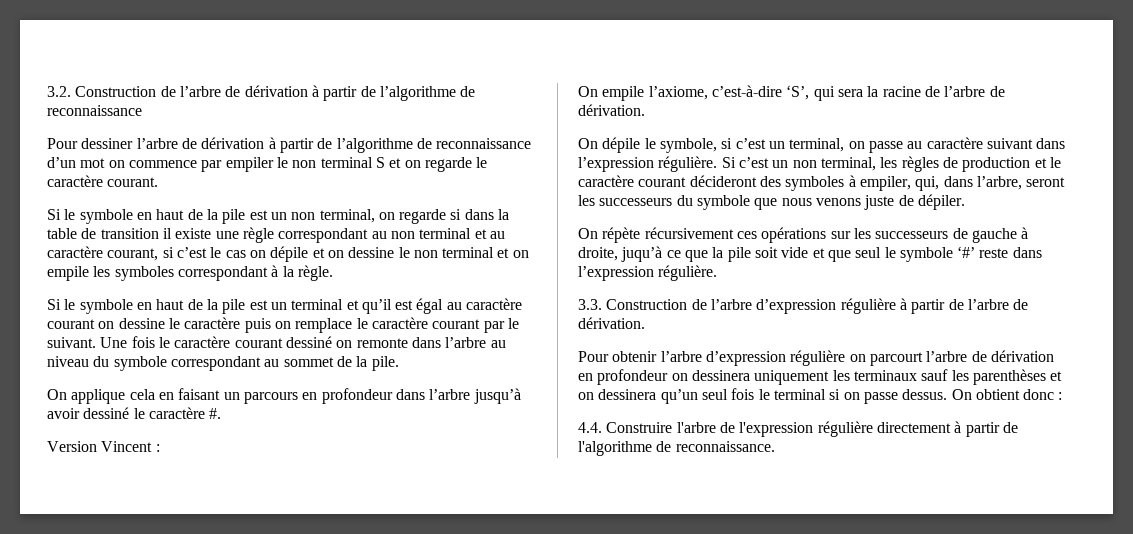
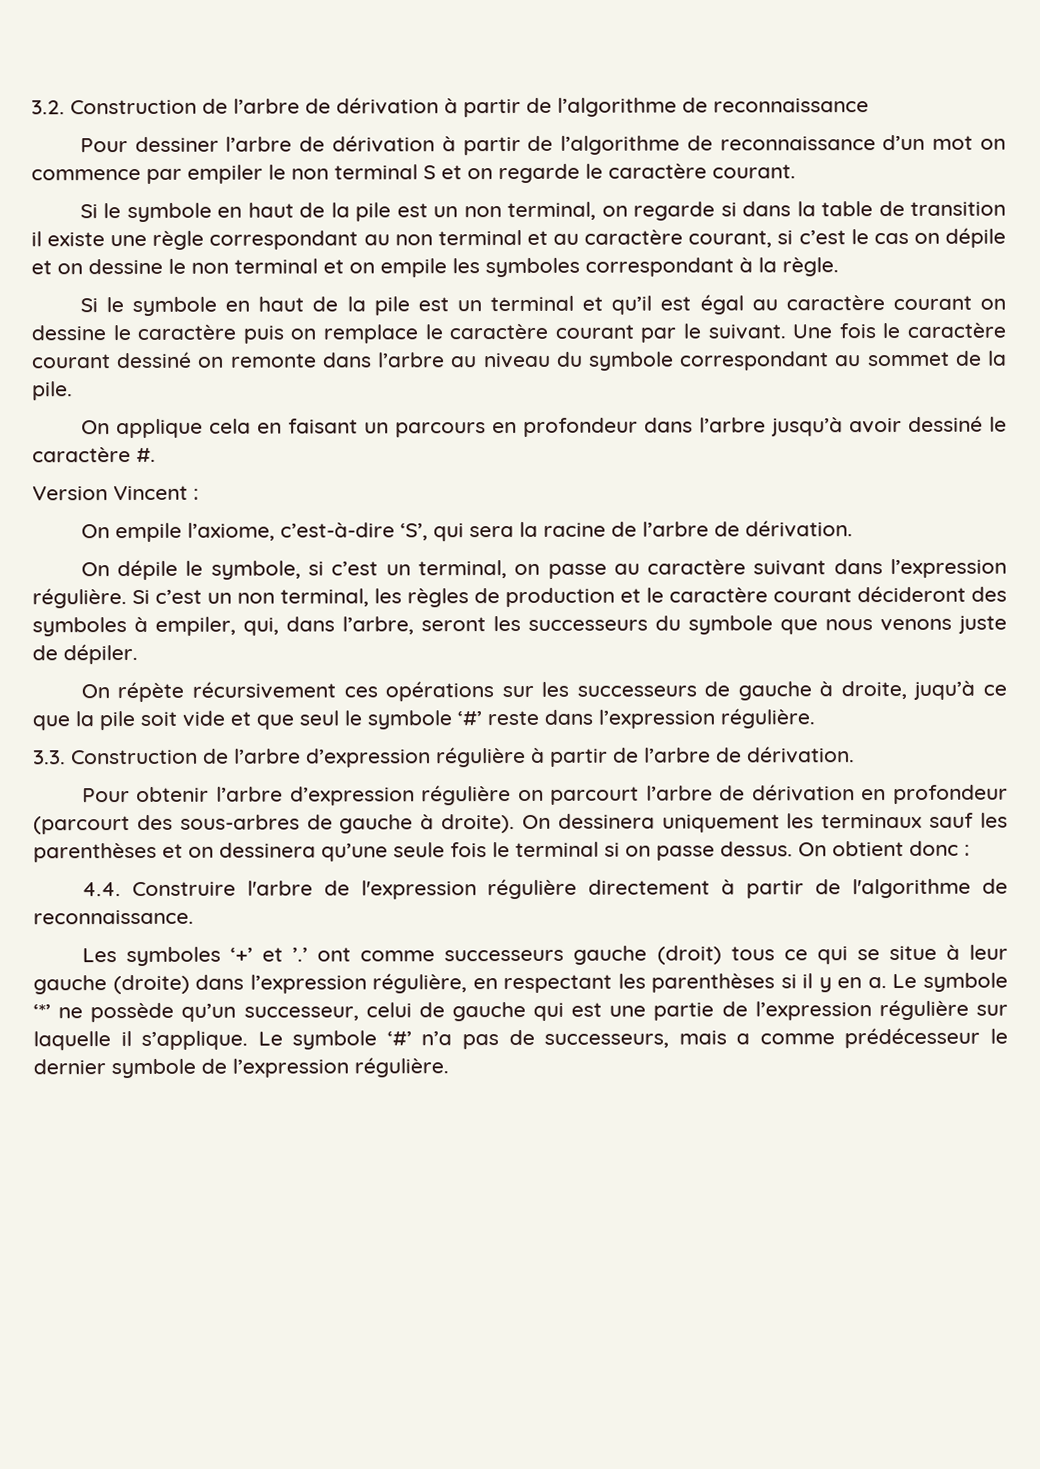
- Pour obtenir l’arbre d’expression régulière on parcourt l’arbre de dérivation en profondeur on dessinera uniquement les terminaux sauf les parenthèses et on dessinera qu’un seul fois le terminal si on passe dessus.
+ Pour obtenir l’arbre d’expression régulière on parcourt l’arbre de dérivation en profondeur (parcourt des sous-arbres de gauche à droite). On dessinera uniquement les terminaux sauf les parenthèses et on dessinera qu’une seule fois le terminal si on passe dessus.
+ Les symboles ‘+’ et ’.’ ont comme successeurs gauche (droit) tous ce qui se situe à leur gauche (droite) dans l’expression régulière, en respectant les parenthèses si il y en a. Le symbole ‘*’ ne possède qu’un successeur, celui de gauche qui est une partie de l’expression régulière sur laquelle il s’applique. Le symbole ‘#’ n’a pas de successeurs, mais a comme prédécesseur le dernier symbole de l’expression régulière.

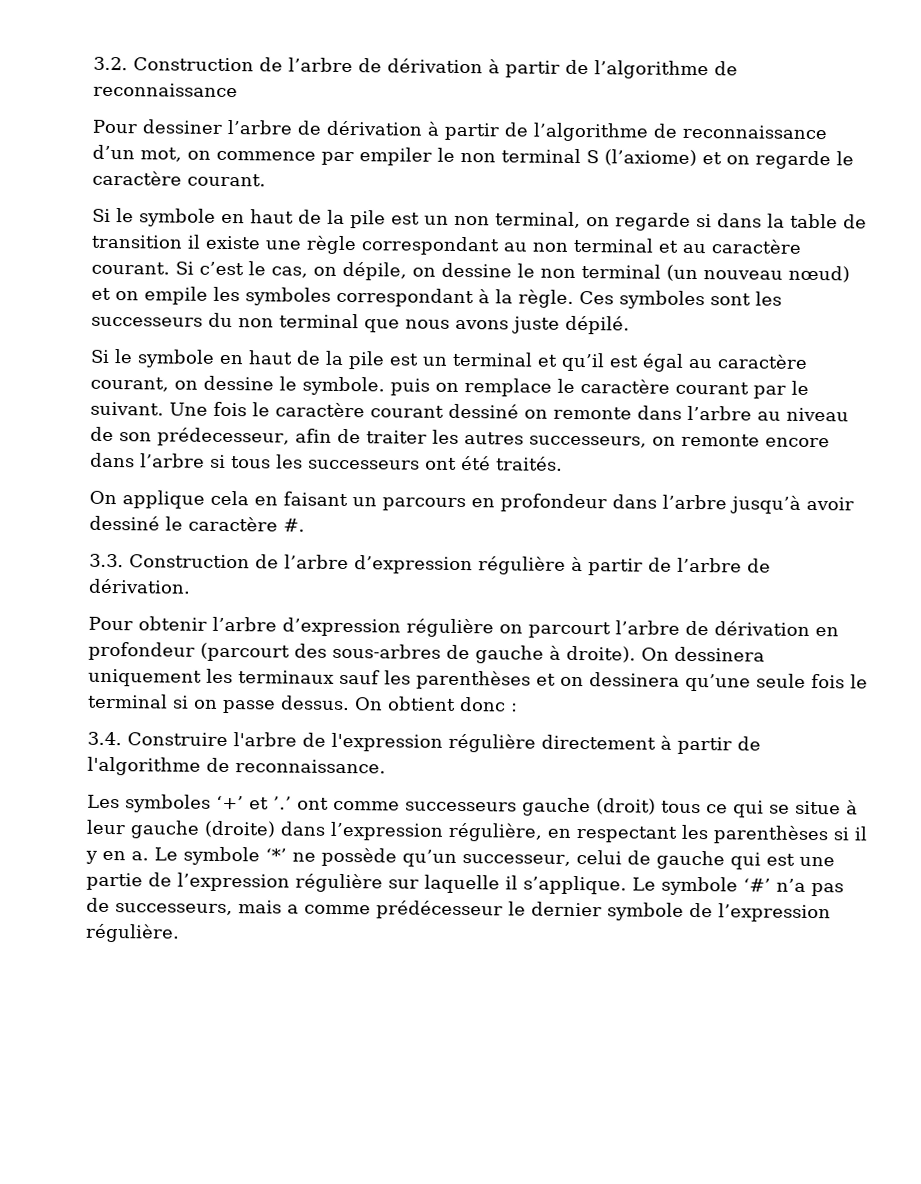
- Pour dessiner l’arbre de dérivation à partir de l’algorithme de reconnaissance d’un mot on commence par empiler le non terminal S et on regarde le caractère courant.
+ Pour dessiner l’arbre de dérivation à partir de l’algorithme de reconnaissance d’un mot, on commence par empiler le non terminal S (l’axiome) et on regarde le caractère courant.
- Si le symbole en haut de la pile est un non terminal, on regarde si dans la table de transition il existe une règle correspondant au non terminal et au caractère courant, si c’est le cas on dépile et on dessine le non terminal et on empile les symboles correspondant à la règle.
+ Si le symbole en haut de la pile est un non terminal, on regarde si dans la table de transition il existe une règle correspondant au non terminal et au caractère courant. Si c’est le cas, on dépile, on dessine le non terminal (un nouveau nœud) et on empile les symboles correspondant à la règle. Ces symboles sont les successeurs du non terminal que nous avons juste dépilé.
- Si le symbole en haut de la pile est un terminal et qu’il est égal au caractère courant on dessine le caractère puis on remplace le caractère courant par le suivant.
+ Si le symbole en haut de la pile est un terminal et qu’il est égal au caractère courant, on dessine le symbole. puis on remplace le caractère courant par le suivant.
- Une fois le caractère courant dessiné on remonte dans l’arbre au niveau du symbole correspondant au sommet de la pile.
+ Une fois le caractère courant dessiné on remonte dans l’arbre au niveau de son prédecesseur, afin de traiter les autres successeurs, on remonte encore dans l’arbre si tous les successeurs ont été traités.
- Version Vincent :
- On empile l’axiome, c’est-à-dire ‘S’, qui sera la racine de l’arbre de dérivation.
- On dépile le symbole, si c’est un terminal, on passe au caractère suivant dans l’expression régulière. Si c’est un non terminal, les règles de production et le caractère courant décideront des symboles à empiler, qui, dans l’arbre, seront les successeurs du symbole que nous venons juste de dépiler.
- On répète récursivement ces opérations sur les successeurs de gauche à droite, juqu’à ce que la pile soit vide et que seul le symbole ‘#’ reste dans l’expression régulière.
- 4.4. Construire l'arbre de l'expression régulière directement à partir de l'algorithme de reconnaissance.
+ 3.4. Construire l'arbre de l'expression régulière directement à partir de l'algorithme de reconnaissance.

